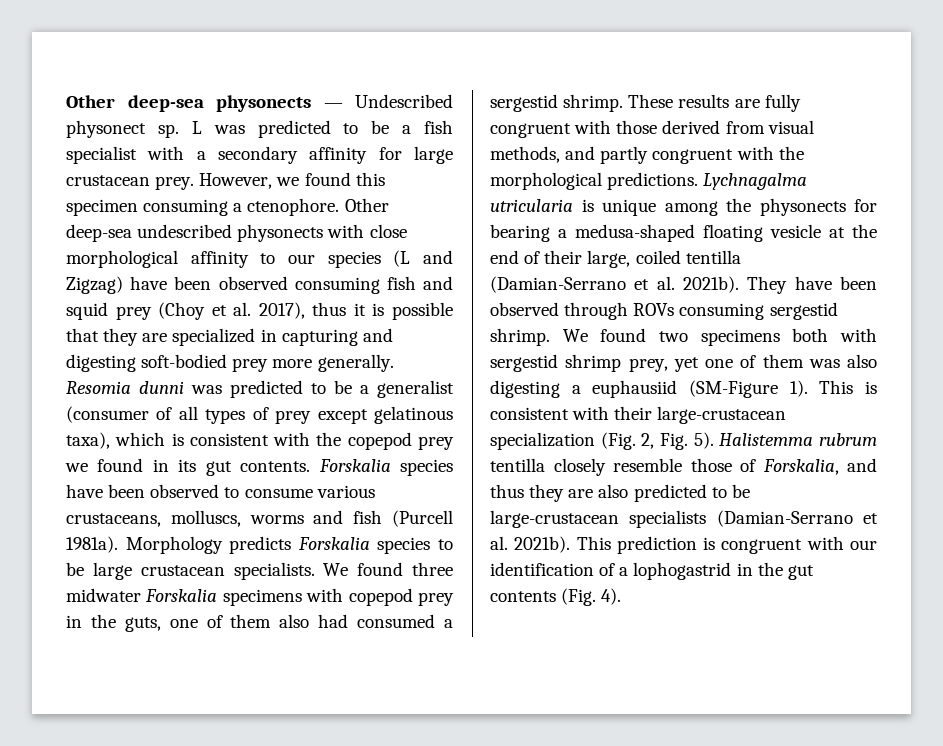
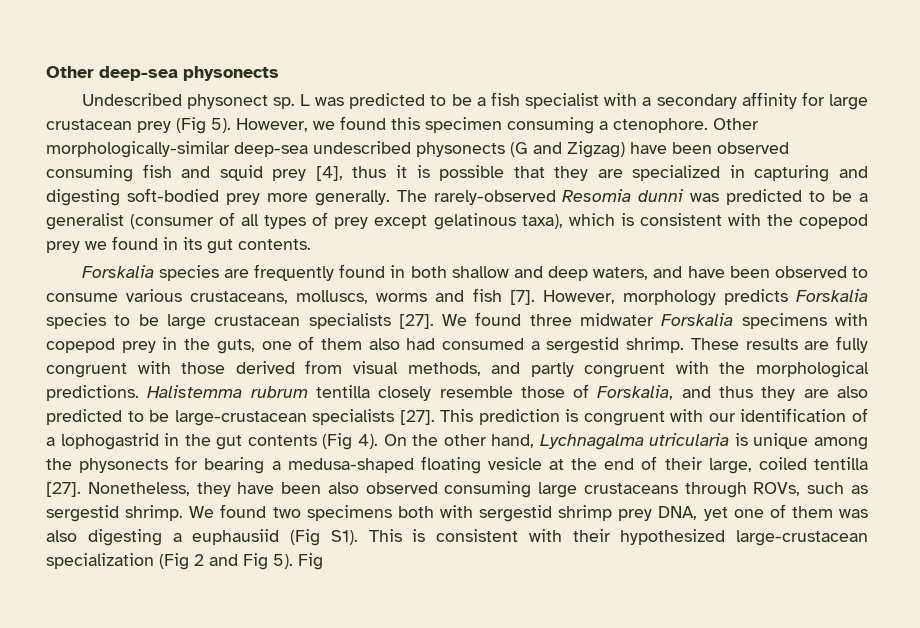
- Other deep-sea physonects — Undescribed physonect sp.
+ Other deep-sea physonects
+ Undescribed physonect sp.
- L was predicted to be a fish specialist with a secondary affinity for large crustacean prey.
+ L was predicted to be a fish specialist with a secondary affinity for large crustacean prey (Fig 5).
- Other deep-sea undescribed physonects with close morphological affinity to our species (L and Zigzag) have been observed consuming fish and squid prey (Choy et al. 2017), thus it is possible that they are specialized in capturing and digesting soft-bodied prey more generally.
+ Other morphologically-similar deep-sea undescribed physonects (G and Zigzag) have been observed consuming fish and squid prey [4], thus it is possible that they are specialized in capturing and digesting soft-bodied prey more generally.
- Resomia dunni was predicted to be a generalist (consumer of all types of prey except gelatinous taxa), which is consistent with the copepod prey we found in its gut contents. Forskalia species have been observed to consume various crustaceans, molluscs, worms and fish (Purcell 1981a). Morphology predicts Forskalia species to be large crustacean specialists.
+ The rarely-observed Resomia dunni was predicted to be a generalist (consumer of all types of prey except gelatinous taxa), which is consistent with the copepod prey we found in its gut contents.
+ Forskalia species are frequently found in both shallow and deep waters, and have been observed to consume various crustaceans, molluscs, worms and fish [7]. However, morphology predicts Forskalia species to be large crustacean specialists [27].
- Lychnagalma utricularia is unique among the physonects for bearing a medusa-shaped floating vesicle at the end of their large, coiled tentilla (Damian-Serrano et al. 2021b). They have been observed through ROVs consuming sergestid shrimp.
+ Halistemma rubrum tentilla closely resemble those of Forskalia, and thus they are also predicted to be large-crustacean specialists [27]. This prediction is congruent with our identification of a lophogastrid in the gut contents (Fig 4). On the other hand, Lychnagalma utricularia is unique among the physonects for bearing a medusa-shaped floating vesicle at the end of their large, coiled tentilla [27]. Nonetheless, they have been also observed consuming large crustaceans through ROVs, such as sergestid shrimp.
- We found two specimens both with sergestid shrimp prey, yet one of them was also digesting a euphausiid (SM-Figure 1). This is consistent with their large-crustacean specialization (Fig. 2, Fig. 5). Halistemma rubrum tentilla closely resemble those of Forskalia, and thus they are also predicted to be large-crustacean specialists (Damian-Serrano et al. 2021b). This prediction is congruent with our identification of a lophogastrid in the gut contents (Fig. 4).
+ We found two specimens both with sergestid shrimp prey DNA, yet one of them was also digesting a euphausiid (Fig S1). This is consistent with their hypothesized large-crustacean specialization (Fig 2 and Fig 5). Fig

